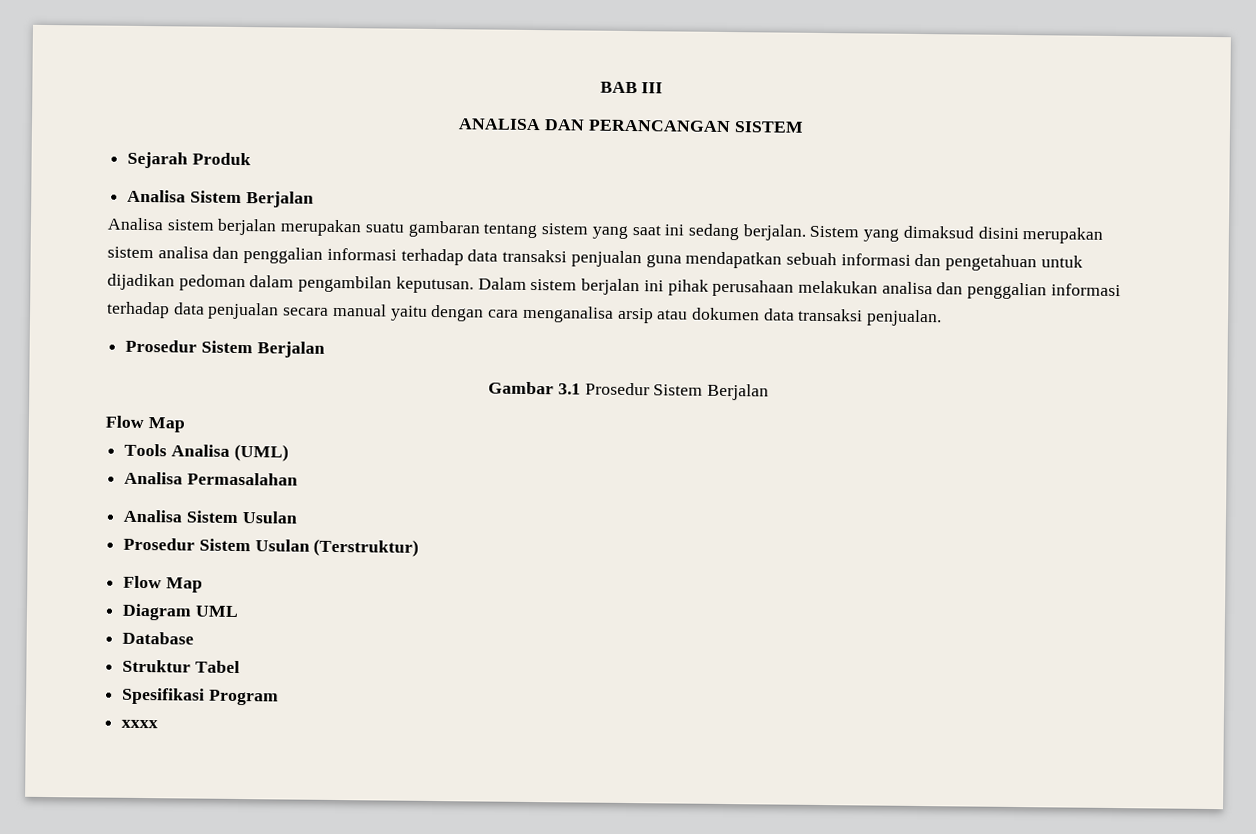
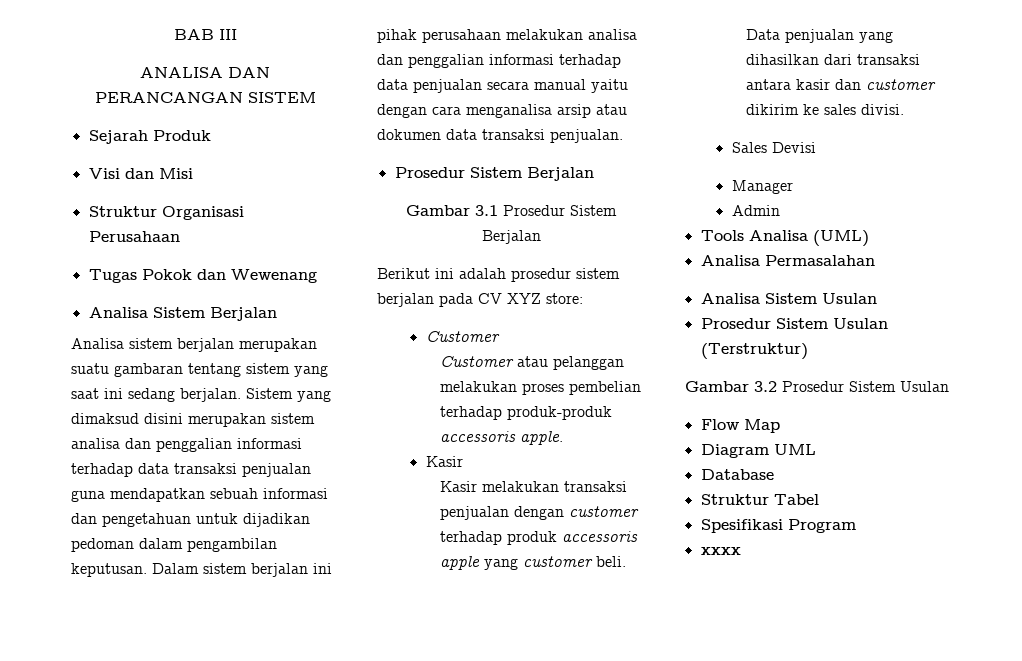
+ Visi dan Misi
+ Struktur Organisasi Perusahaan
+ Tugas Pokok dan Wewenang
  Gambar 3.1 Prosedur Sistem Berjalan
- Flow Map
+ Berikut ini adalah prosedur sistem berjalan pada CV XYZ store:
+ Customer
+ Customer atau pelanggan melakukan proses pembelian terhadap produk-produk accessoris apple.
+ Kasir
+ Kasir melakukan transaksi penjualan dengan customer terhadap produk accessoris apple yang customer beli. Data penjualan yang dihasilkan dari transaksi antara kasir dan customer dikirim ke sales divisi.
+ Sales Devisi
+ Manager
+ Admin
+ Gambar 3.2 Prosedur Sistem Usulan

